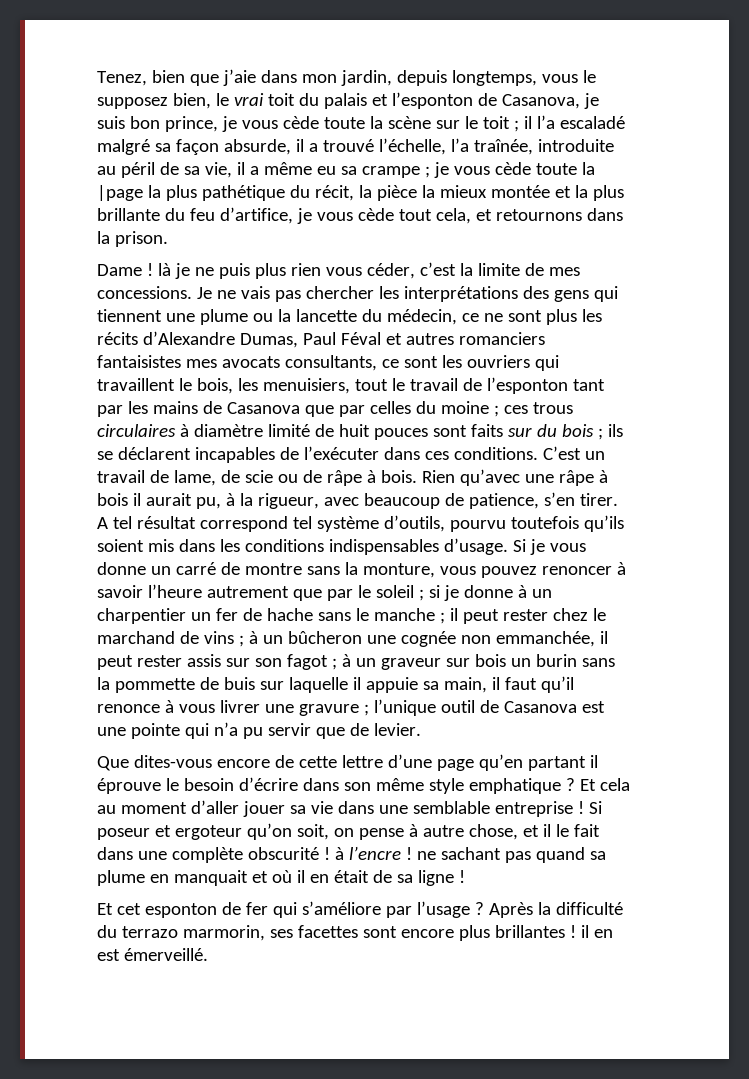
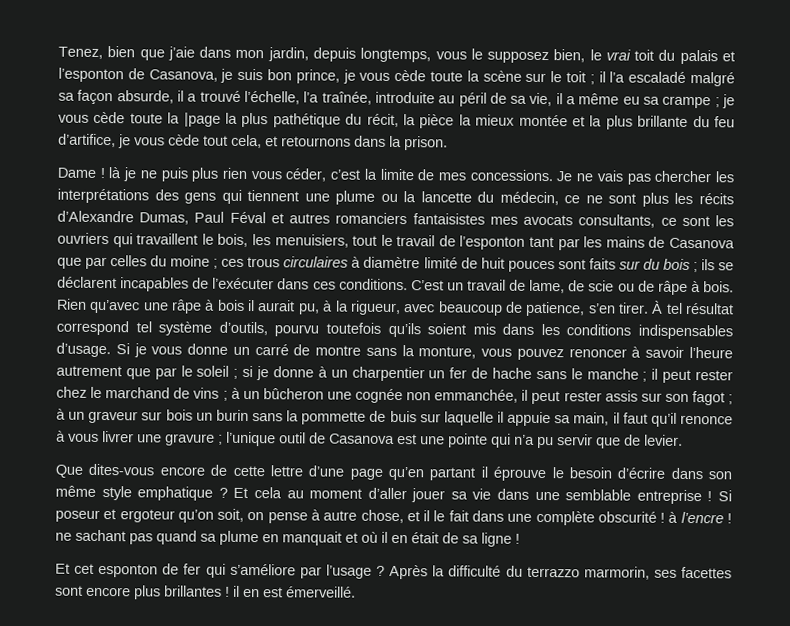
- A tel résultat correspond tel système d’outils, pourvu toutefois qu’ils soient mis dans les conditions indispensables d’usage.
+ À tel résultat correspond tel système d’outils, pourvu toutefois qu’ils soient mis dans les conditions indispensables d’usage.
- Après la difficulté du terrazo marmorin, ses facettes sont encore plus brillantes ! il en est émerveillé.
+ Après la difficulté du terrazzo marmorin, ses facettes sont encore plus brillantes ! il en est émerveillé.

